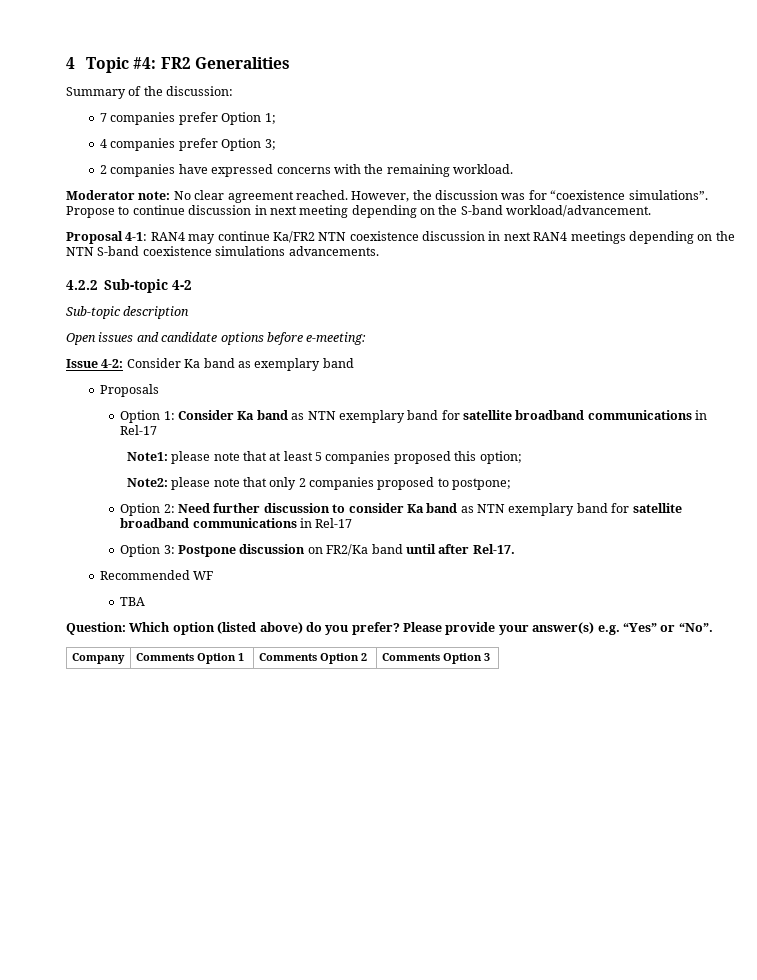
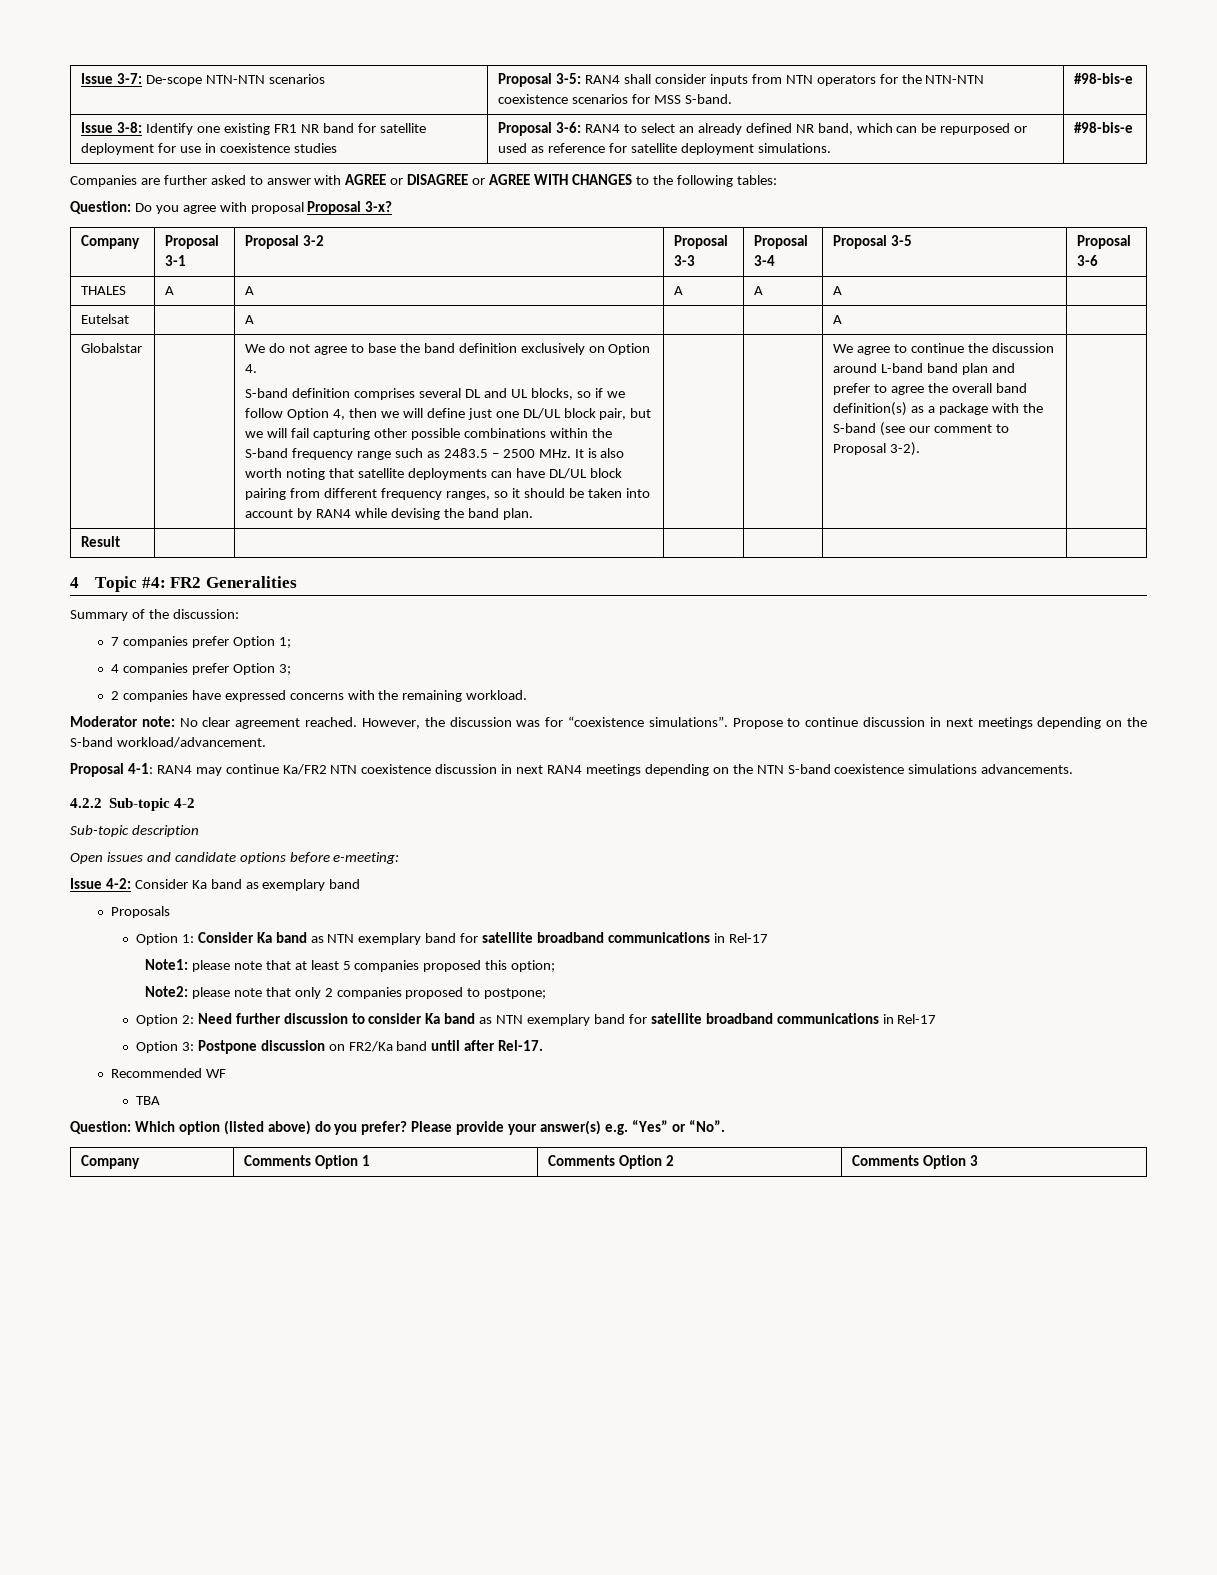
+ Issue 3-7: De-scope NTN-NTN scenarios | Proposal 3-5: RAN4 shall consider inputs from NTN operators for the NTN-NTN coexistence scenarios for MSS S-band. | #98-bis-e
+ Issue 3-8: Identify one existing FR1 NR band for satellite deployment for use in coexistence studies | Proposal 3-6: RAN4 to select an already defined NR band, which can be repurposed or used as reference for satellite deployment simulations. | #98-bis-e
+ Companies are further asked to answer with AGREE or DISAGREE or AGREE WITH CHANGES to the following tables:
+ Question: Do you agree with proposal Proposal 3-x?
+ Company | Proposal 3-1 | Proposal 3-2 | Proposal 3-3 | Proposal 3-4 | Proposal 3-5 | Proposal 3-6
+ THALES | A | A | A | A | A |
+ Eutelsat | | A | | | A |
+ Globalstar | | We do not agree to base the band definition exclusively on Option 4.
+ S-band definition comprises several DL and UL blocks, so if we follow Option 4, then we will define just one DL/UL block pair, but we will fail capturing other possible combinations within the S-band frequency range such as 2483.5 – 2500 MHz. It is also worth noting that satellite deployments can have DL/UL block pairing from different frequency ranges, so it should be taken into account by RAN4 while devising the band plan. | | | We agree to continue the discussion around L-band band plan and prefer to agree the overall band definition(s) as a package with the S-band (see our comment to Proposal 3-2). |
+ Result | | | | | |
- Propose to continue discussion in next meeting depending on the S-band workload/advancement.
+ Propose to continue discussion in next meetings depending on the S-band workload/advancement.

